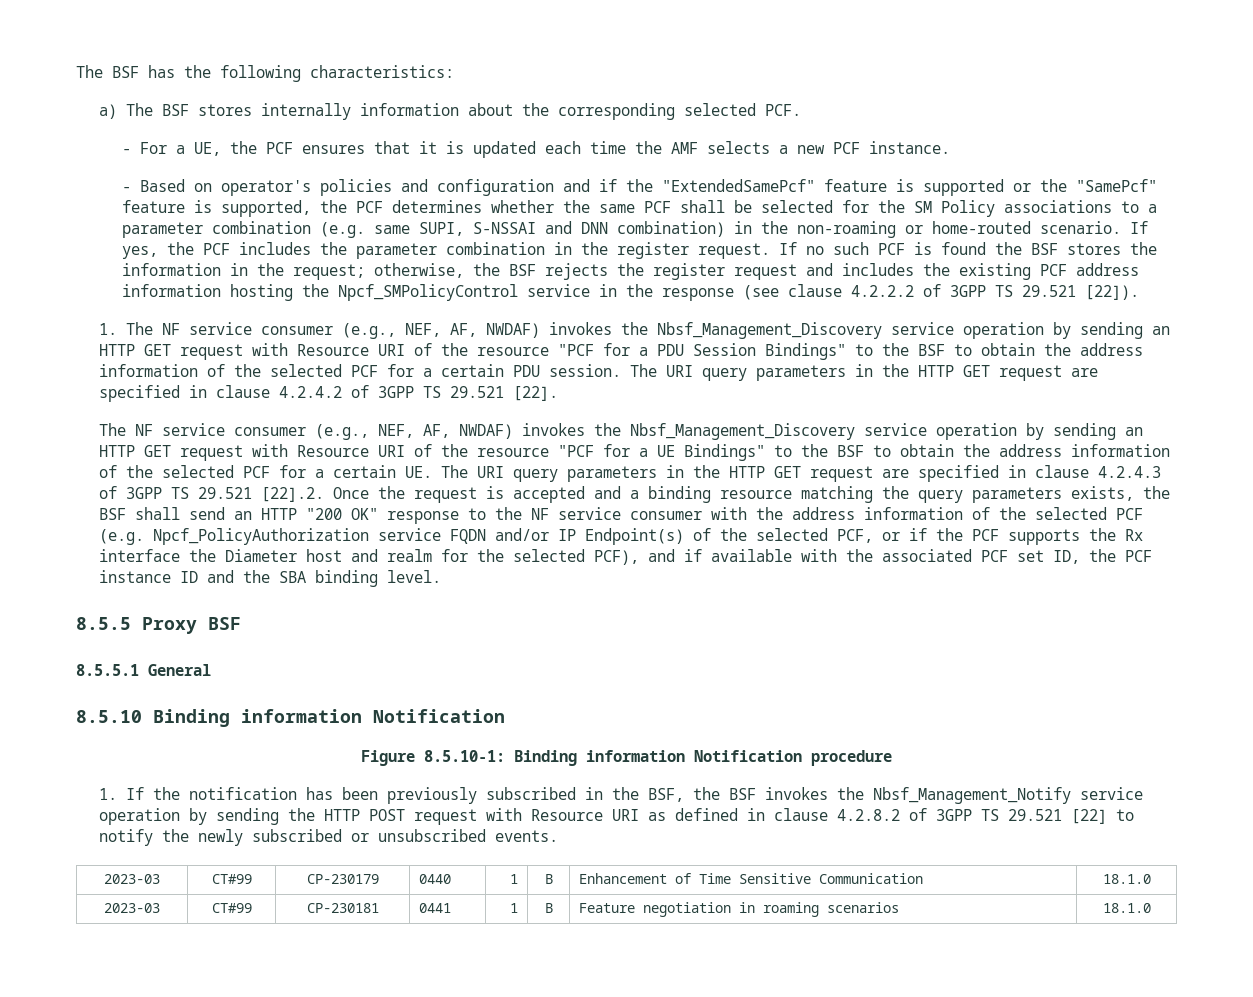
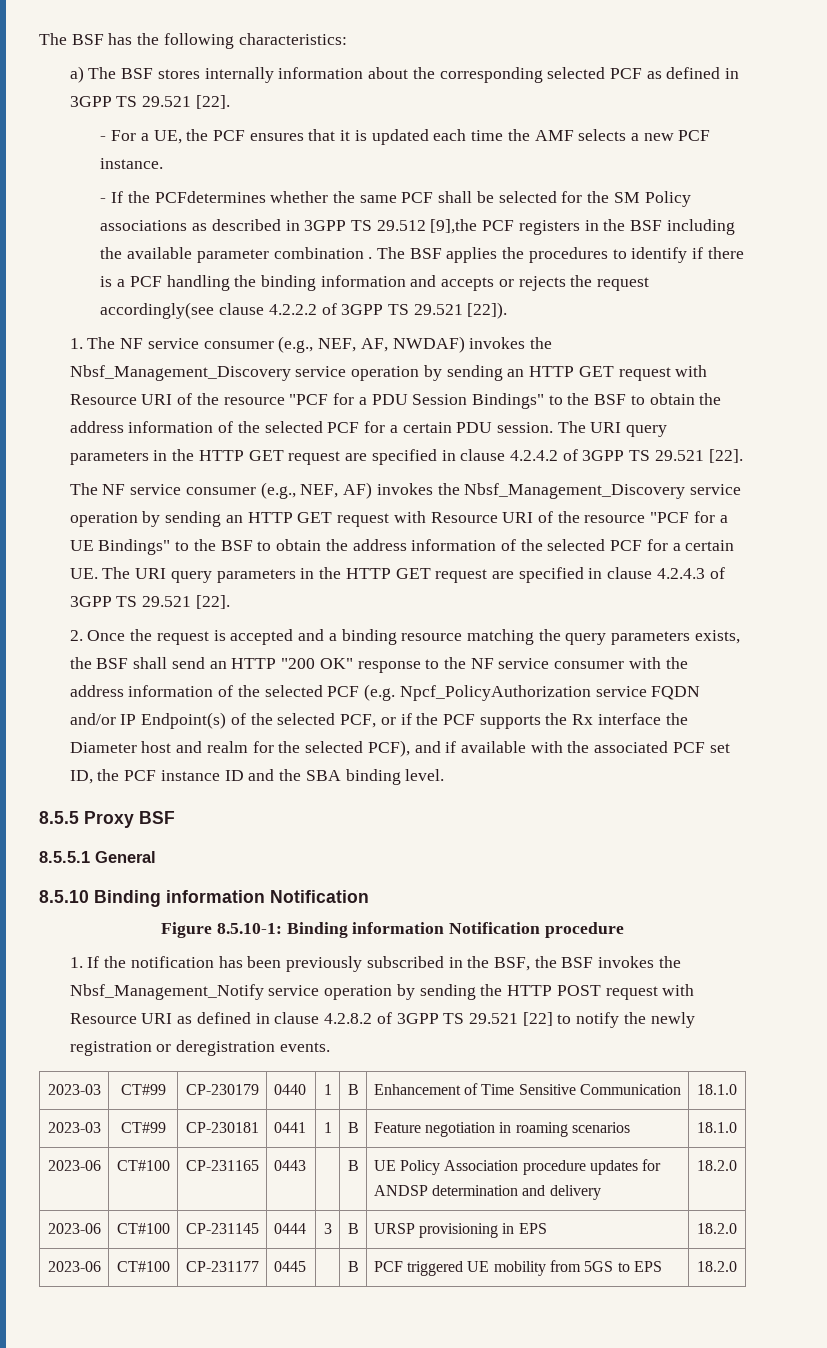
- a) The BSF stores internally information about the corresponding selected PCF.
+ a) The BSF stores internally information about the corresponding selected PCF as defined in 3GPP TS 29.521 [22].
- - Based on operator's policies and configuration and if the "ExtendedSamePcf" feature is supported or the "SamePcf" feature is supported, the PCF determines whether the same PCF shall be selected for the SM Policy associations to a parameter combination (e.g. same SUPI, S-NSSAI and DNN combination) in the non-roaming or home-routed scenario. If yes, the PCF includes the parameter combination in the register request. If no such PCF is found the BSF stores the information in the request; otherwise, the BSF rejects the register request and includes the existing PCF address information hosting the Npcf_SMPolicyControl service in the response (see clause 4.2.2.2 of 3GPP TS 29.521 [22]).
+ - If the PCFdetermines whether the same PCF shall be selected for the SM Policy associations as described in 3GPP TS 29.512 [9],the PCF registers in the BSF including the available parameter combination . The BSF applies the procedures to identify if there is a PCF handling the binding information and accepts or rejects the request accordingly(see clause 4.2.2.2 of 3GPP TS 29.521 [22]).
- The NF service consumer (e.g., NEF, AF, NWDAF) invokes the Nbsf_Management_Discovery service operation by sending an HTTP GET request with Resource URI of the resource "PCF for a UE Bindings" to the BSF to obtain the address information of the selected PCF for a certain UE. The URI query parameters in the HTTP GET request are specified in clause 4.2.4.3 of 3GPP TS 29.521 [22].2. Once the request is accepted and a binding resource matching the query parameters exists, the BSF shall send an HTTP "200 OK" response to the NF service consumer with the address information of the selected PCF (e.g. Npcf_PolicyAuthorization service FQDN and/or IP Endpoint(s) of the selected PCF, or if the PCF supports the Rx interface the Diameter host and realm for the selected PCF), and if available with the associated PCF set ID, the PCF instance ID and the SBA binding level.
+ The NF service consumer (e.g., NEF, AF) invokes the Nbsf_Management_Discovery service operation by sending an HTTP GET request with Resource URI of the resource "PCF for a UE Bindings" to the BSF to obtain the address information of the selected PCF for a certain UE. The URI query parameters in the HTTP GET request are specified in clause 4.2.4.3 of 3GPP TS 29.521 [22].
+ 2. Once the request is accepted and a binding resource matching the query parameters exists, the BSF shall send an HTTP "200 OK" response to the NF service consumer with the address information of the selected PCF (e.g. Npcf_PolicyAuthorization service FQDN and/or IP Endpoint(s) of the selected PCF, or if the PCF supports the Rx interface the Diameter host and realm for the selected PCF), and if available with the associated PCF set ID, the PCF instance ID and the SBA binding level.
- 1. If the notification has been previously subscribed in the BSF, the BSF invokes the Nbsf_Management_Notify service operation by sending the HTTP POST request with Resource URI as defined in clause 4.2.8.2 of 3GPP TS 29.521 [22] to notify the newly subscribed or unsubscribed events.
+ 1. If the notification has been previously subscribed in the BSF, the BSF invokes the Nbsf_Management_Notify service operation by sending the HTTP POST request with Resource URI as defined in clause 4.2.8.2 of 3GPP TS 29.521 [22] to notify the newly registration or deregistration events.
+ 2023-06 | CT#100 | CP-231165 | 0443 | | B | UE Policy Association procedure updates for ANDSP determination and delivery | 18.2.0
+ 2023-06 | CT#100 | CP-231145 | 0444 | 3 | B | URSP provisioning in EPS | 18.2.0
+ 2023-06 | CT#100 | CP-231177 | 0445 | | B | PCF triggered UE mobility from 5GS to EPS | 18.2.0

